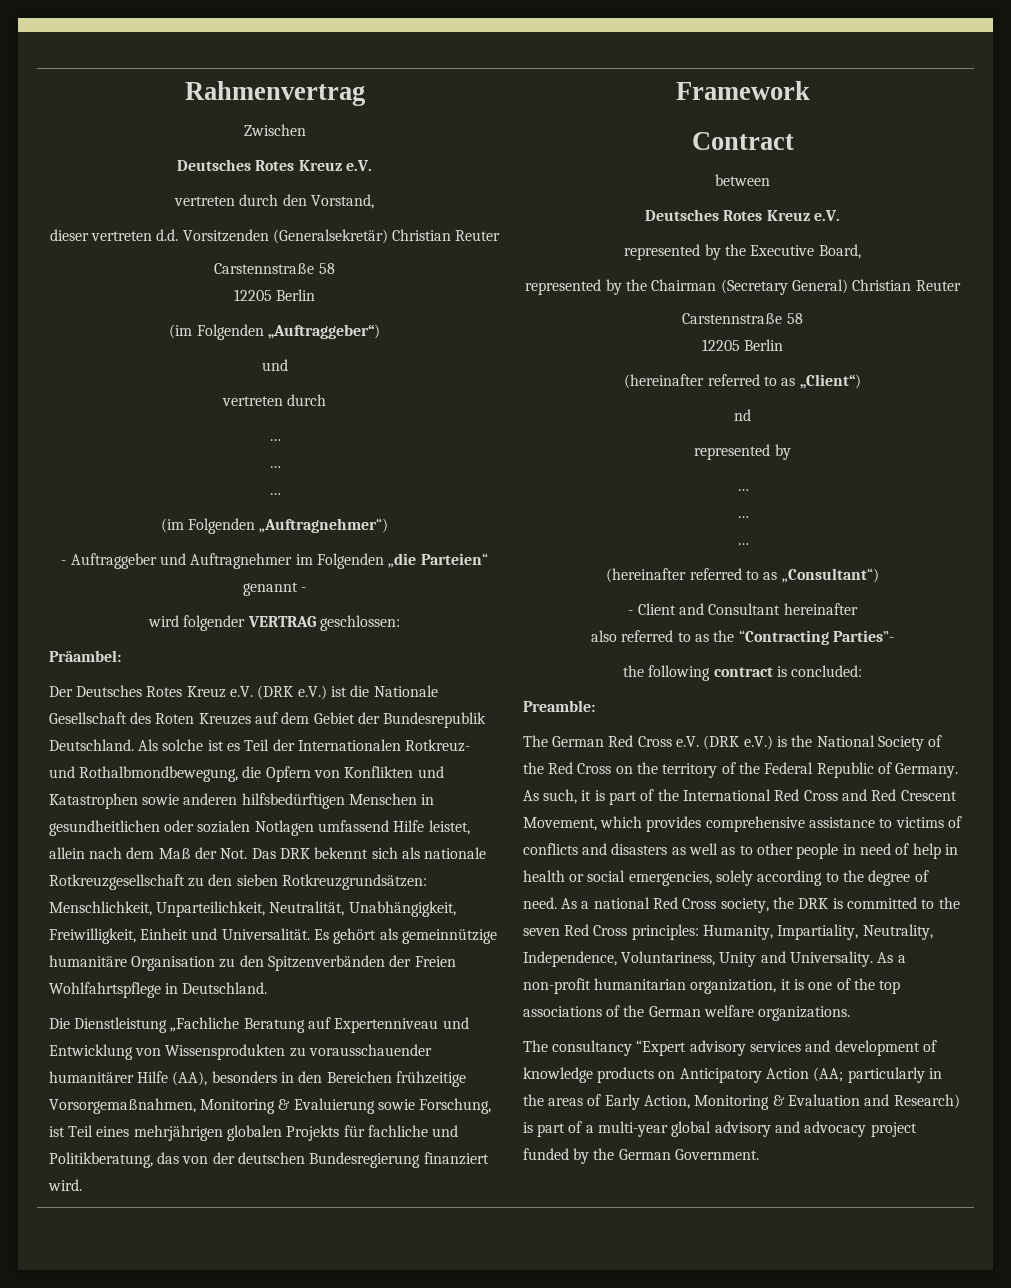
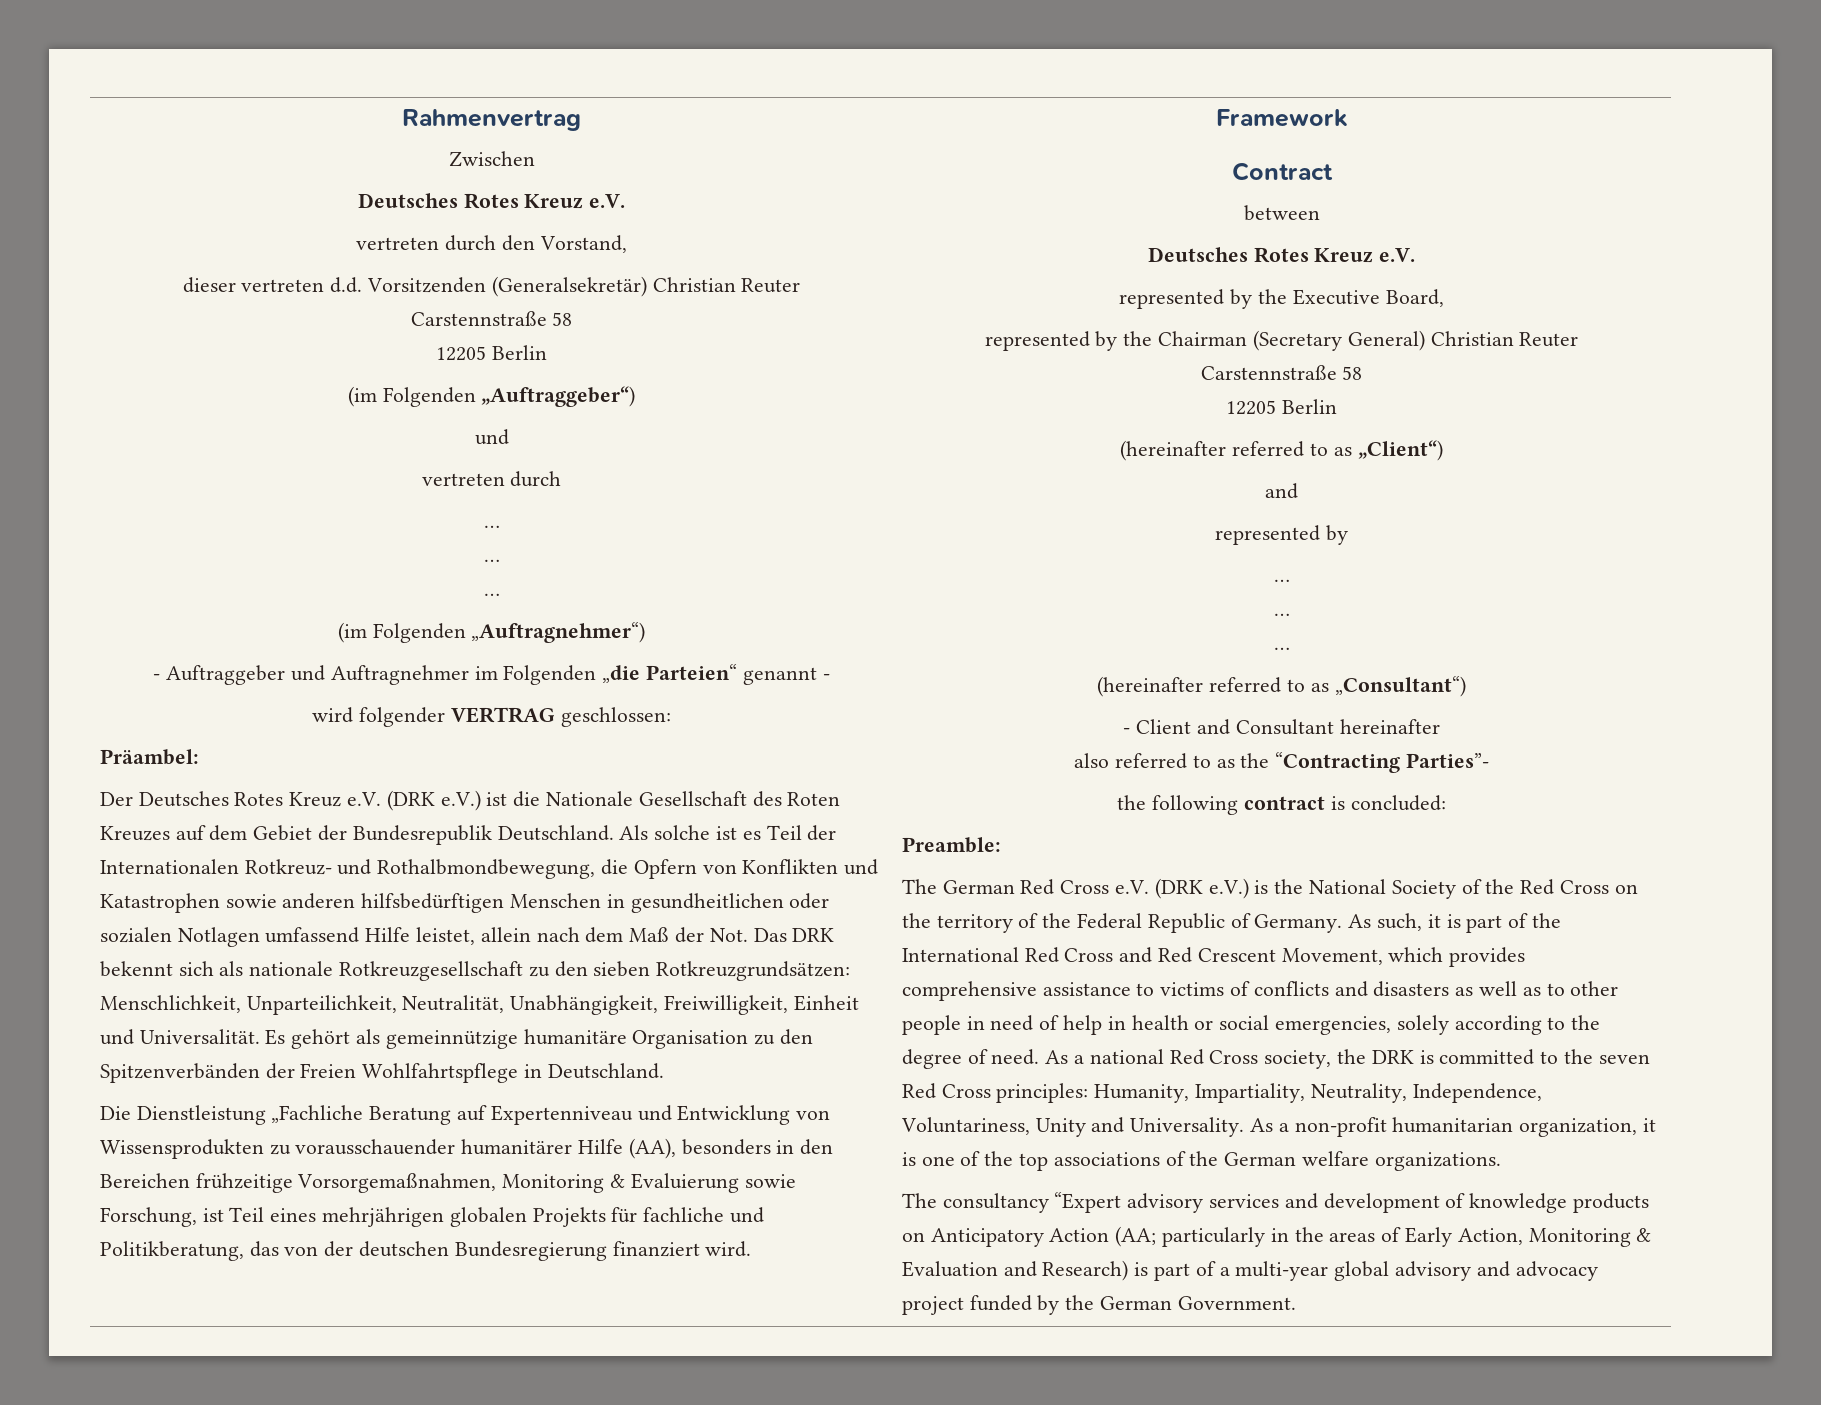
  (hereinafter referred to as „Client“)
- nd
+ and

